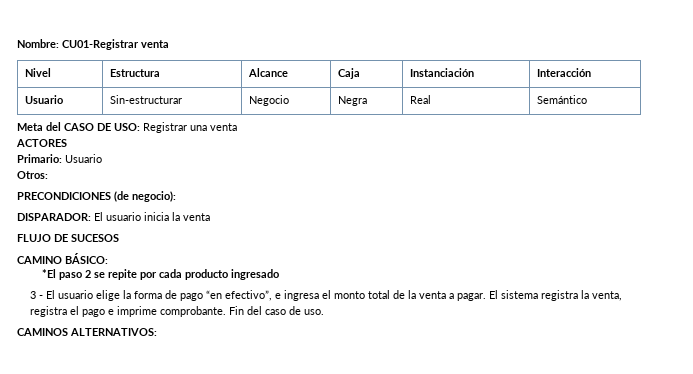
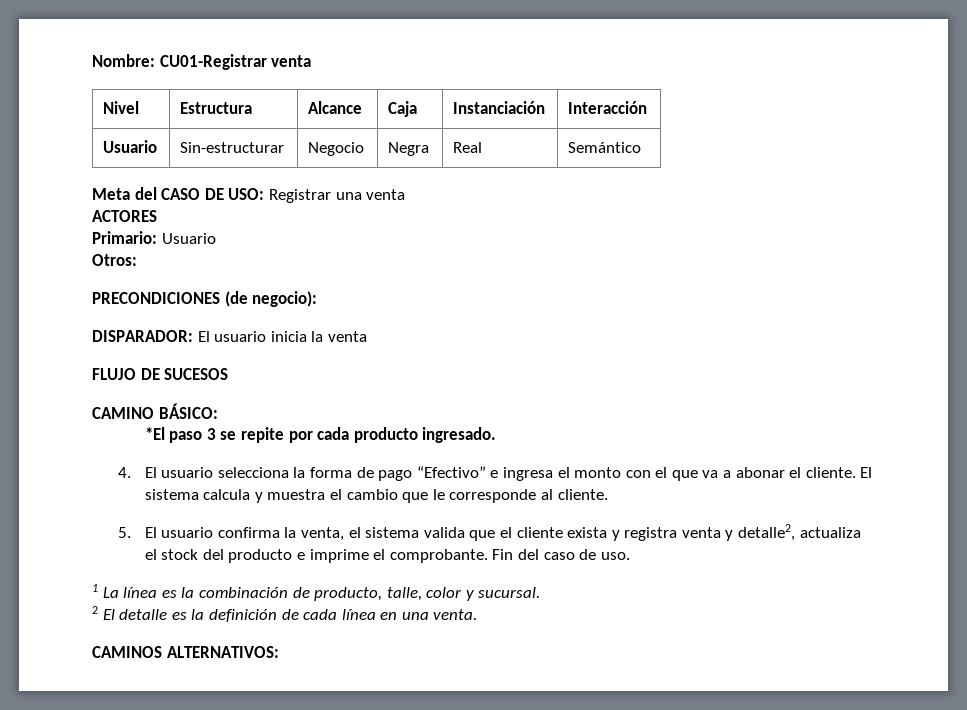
- *El paso 2 se repite por cada producto ingresado
- 3 - El usuario elige la forma de pago “en efectivo”, e ingresa el monto total de la venta a pagar. El sistema registra la venta, registra el pago e imprime comprobante.
+ *El paso 3 se repite por cada producto ingresado.
+ 4. El usuario selecciona la forma de pago “Efectivo” e ingresa el monto con el que va a abonar el cliente. El sistema calcula y muestra el cambio que le corresponde al cliente.
+ 5. El usuario confirma la venta, el sistema valida que el cliente exista y registra venta y detalle2, actualiza el stock del producto e imprime el comprobante.
+ 1 La línea es la combinación de producto, talle, color y sucursal.
+ 2 El detalle es la definición de cada línea en una venta.

